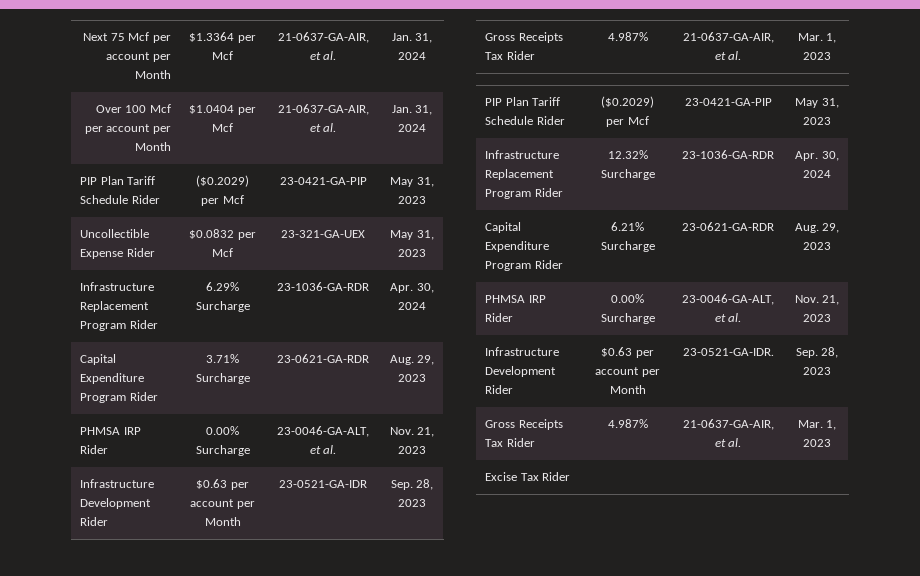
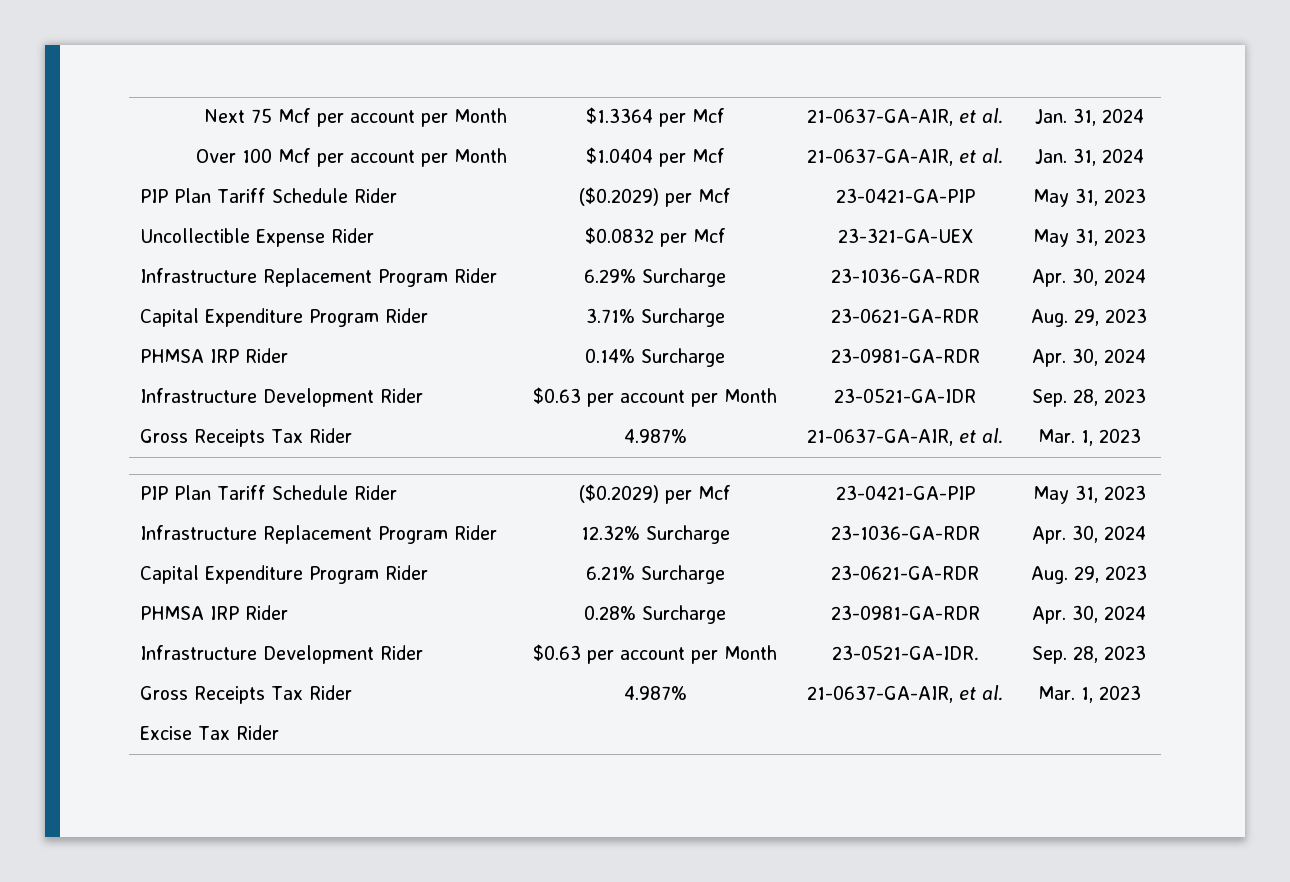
  Capital Expenditure Program Rider | 3.71% Surcharge | 23-0621-GA-RDR | Aug. 29, 2023
- PHMSA IRP Rider | 0.00% Surcharge | 23-0046-GA-ALT, et al. | Nov. 21, 2023
+ PHMSA IRP Rider | 0.14% Surcharge | 23-0981-GA-RDR | Apr. 30, 2024
  Capital Expenditure Program Rider | 6.21% Surcharge | 23-0621-GA-RDR | Aug. 29, 2023
- PHMSA IRP Rider | 0.00% Surcharge | 23-0046-GA-ALT, et al. | Nov. 21, 2023
+ PHMSA IRP Rider | 0.28% Surcharge | 23-0981-GA-RDR | Apr. 30, 2024

